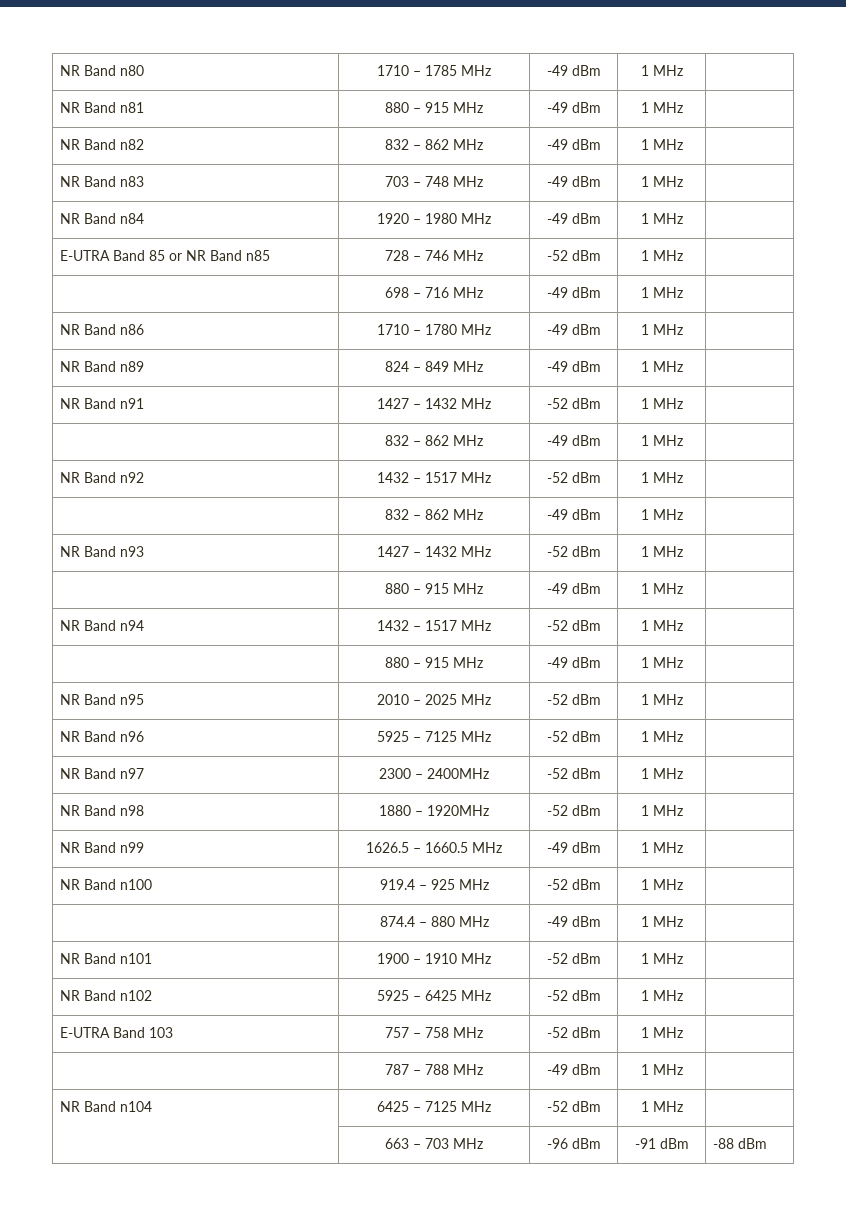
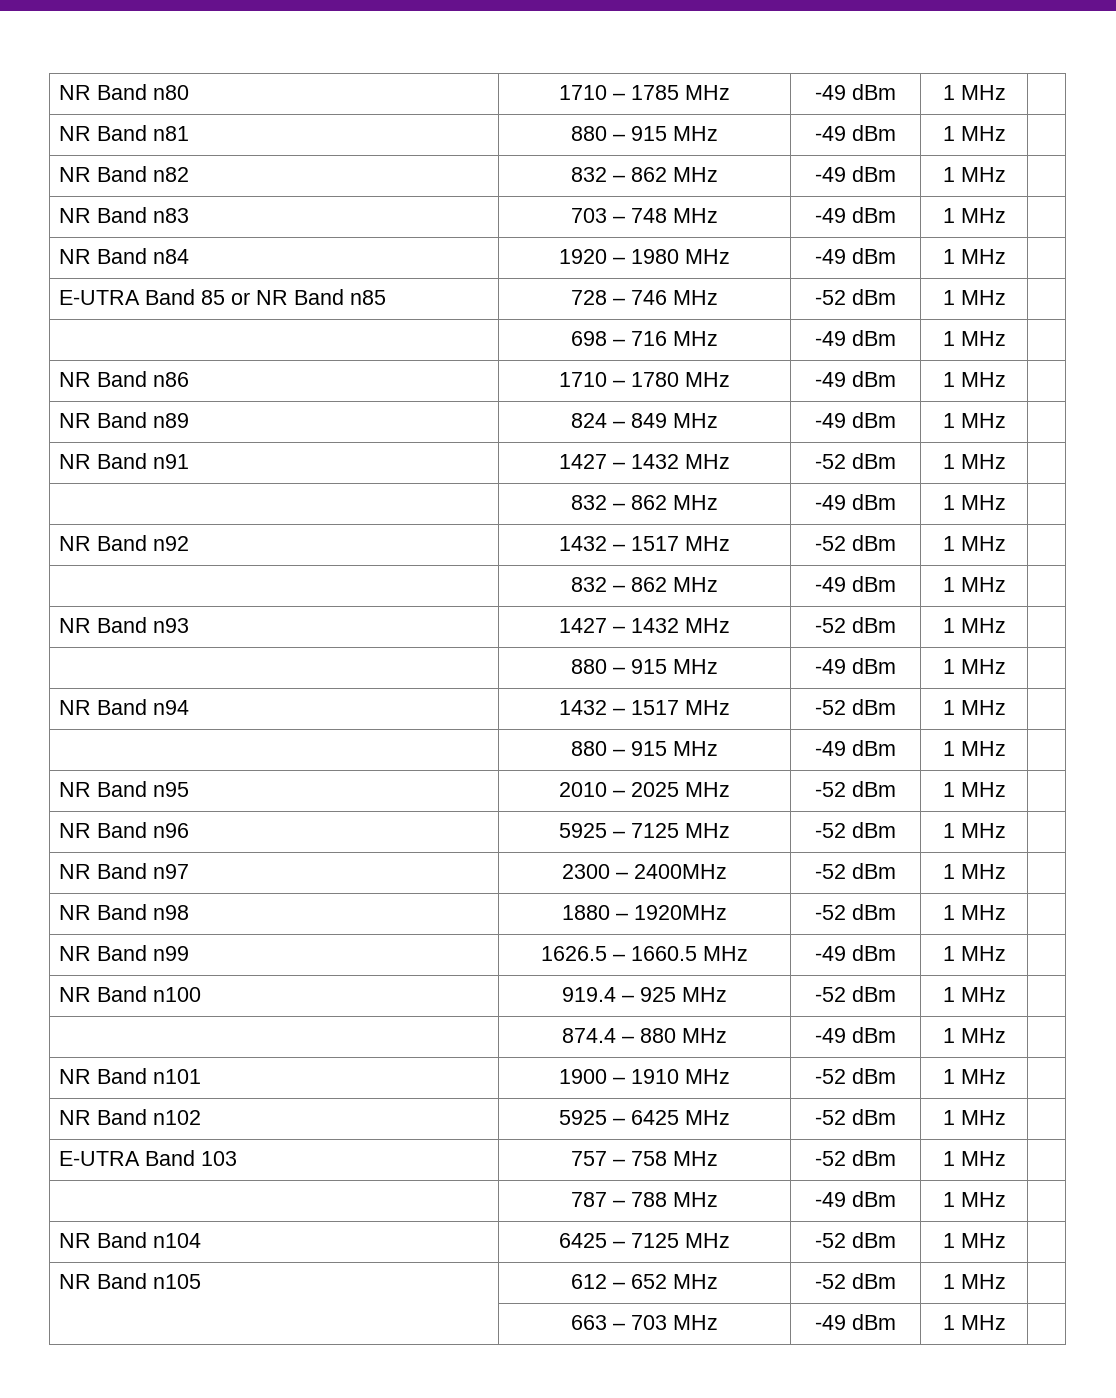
+ NR Band n105 | 612 – 652 MHz | -52 dBm | 1 MHz |
- | 663 – 703 MHz | -96 dBm | -91 dBm | -88 dBm
+ | 663 – 703 MHz | -49 dBm | 1 MHz |

